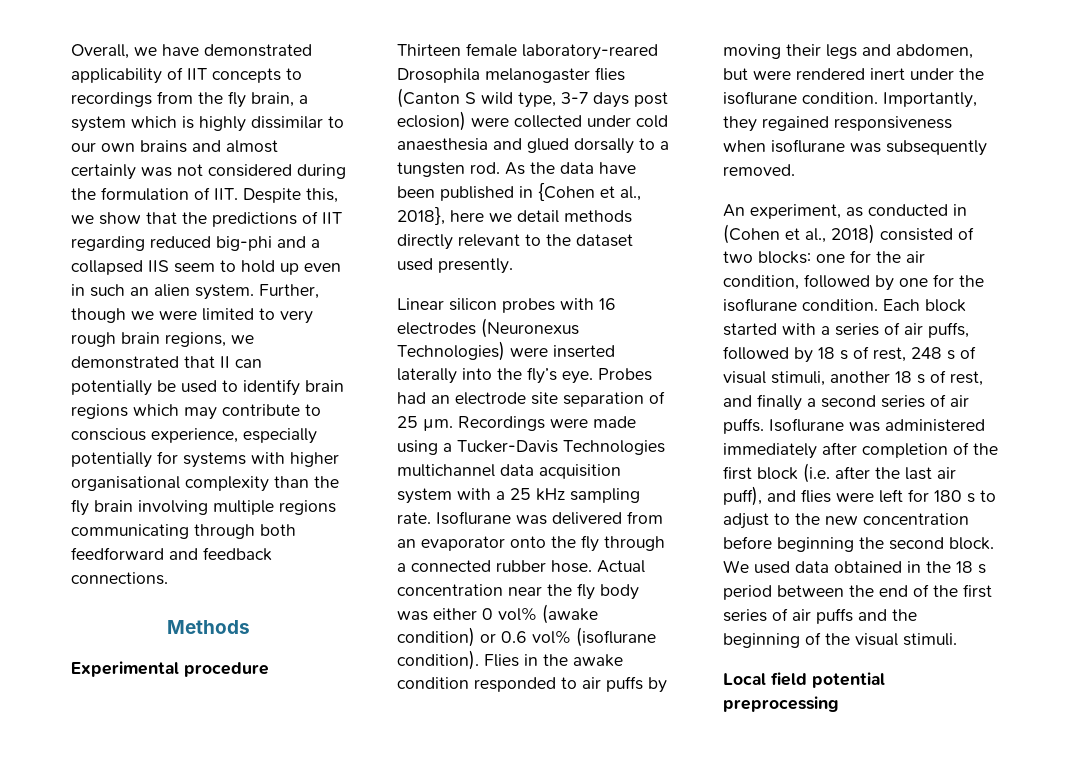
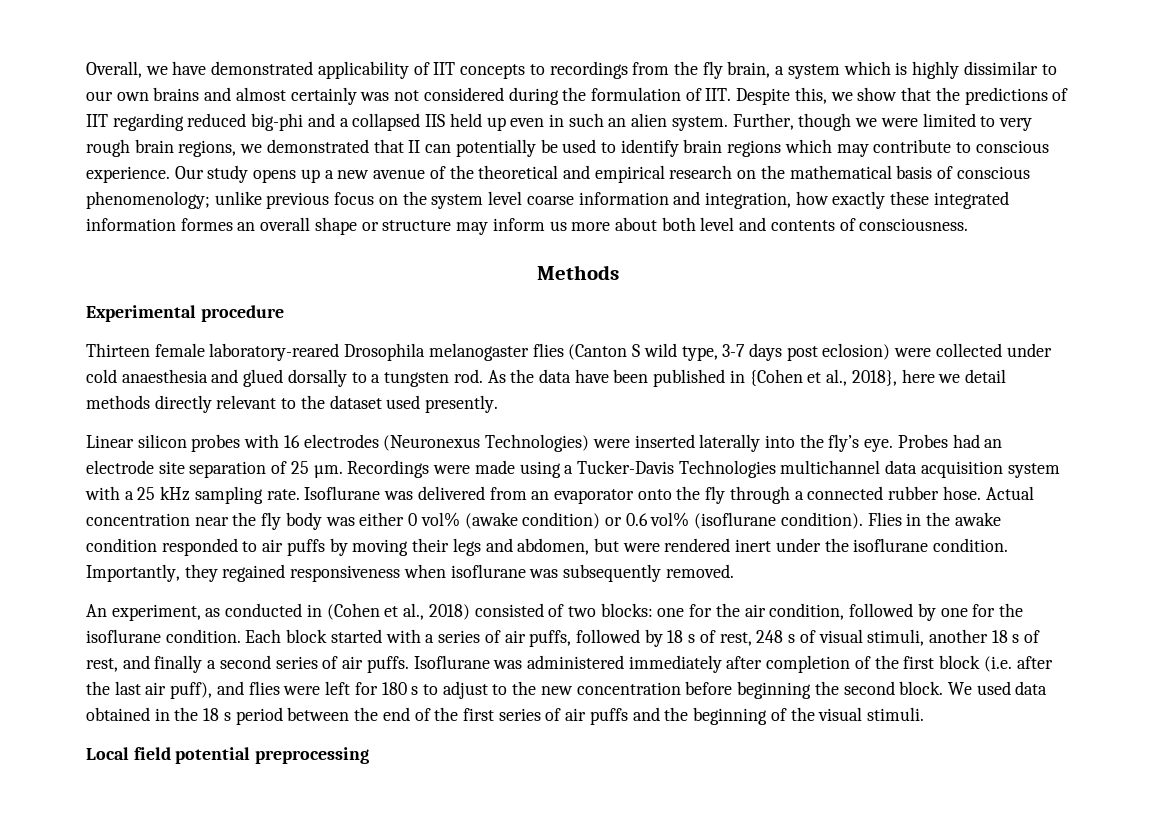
- Overall, we have demonstrated applicability of IIT concepts to recordings from the fly brain, a system which is highly dissimilar to our own brains and almost certainly was not considered during the formulation of IIT. Despite this, we show that the predictions of IIT regarding reduced big-phi and a collapsed IIS seem to hold up even in such an alien system.
+ Overall, we have demonstrated applicability of IIT concepts to recordings from the fly brain, a system which is highly dissimilar to our own brains and almost certainly was not considered during the formulation of IIT. Despite this, we show that the predictions of IIT regarding reduced big-phi and a collapsed IIS held up even in such an alien system.
- Further, though we were limited to very rough brain regions, we demonstrated that II can potentially be used to identify brain regions which may contribute to conscious experience, especially potentially for systems with higher organisational complexity than the fly brain involving multiple regions communicating through both feedforward and feedback connections.
+ Further, though we were limited to very rough brain regions, we demonstrated that II can potentially be used to identify brain regions which may contribute to conscious experience. Our study opens up a new avenue of the theoretical and empirical research on the mathematical basis of conscious phenomenology; unlike previous focus on the system level coarse information and integration, how exactly these integrated information formes an overall shape or structure may inform us more about both level and contents of consciousness.

